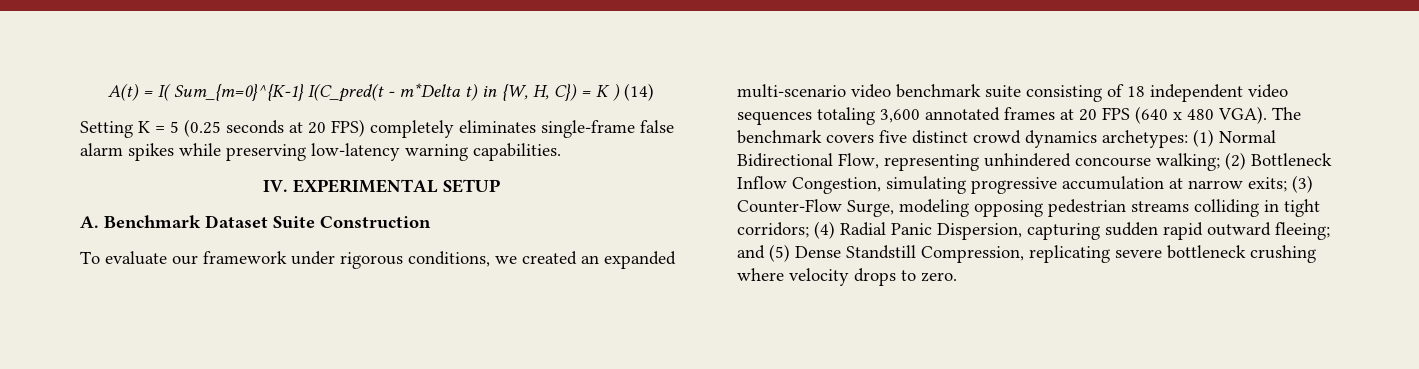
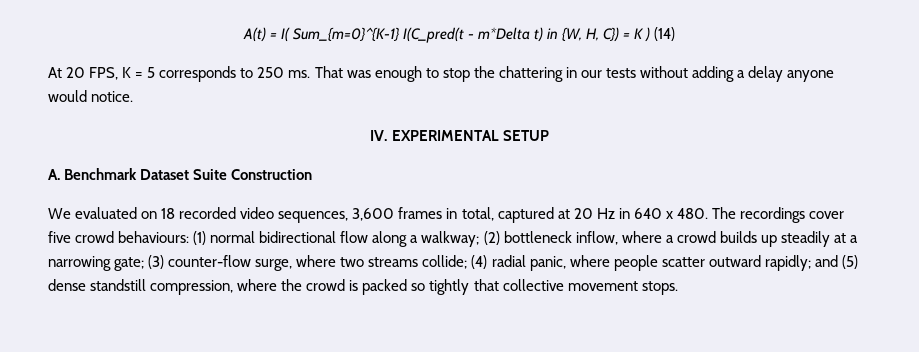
- Setting K = 5 (0.25 seconds at 20 FPS) completely eliminates single-frame false alarm spikes while preserving low-latency warning capabilities.
+ At 20 FPS, K = 5 corresponds to 250 ms. That was enough to stop the chattering in our tests without adding a delay anyone would notice.
- To evaluate our framework under rigorous conditions, we created an expanded multi-scenario video benchmark suite consisting of 18 independent video sequences totaling 3,600 annotated frames at 20 FPS (640 x 480 VGA). The benchmark covers five distinct crowd dynamics archetypes: (1) Normal Bidirectional Flow, representing unhindered concourse walking; (2) Bottleneck Inflow Congestion, simulating progressive accumulation at narrow exits; (3) Counter-Flow Surge, modeling opposing pedestrian streams colliding in tight corridors; (4) Radial Panic Dispersion, capturing sudden rapid outward fleeing; and (5) Dense Standstill Compression, replicating severe bottleneck crushing where velocity drops to zero.
+ We evaluated on 18 recorded video sequences, 3,600 frames in total, captured at 20 Hz in 640 x 480. The recordings cover five crowd behaviours: (1) normal bidirectional flow along a walkway; (2) bottleneck inflow, where a crowd builds up steadily at a narrowing gate; (3) counter-flow surge, where two streams collide; (4) radial panic, where people scatter outward rapidly; and (5) dense standstill compression, where the crowd is packed so tightly that collective movement stops.

